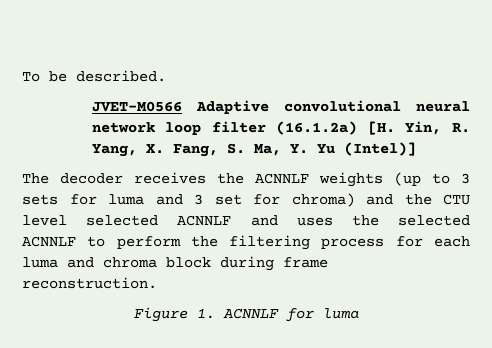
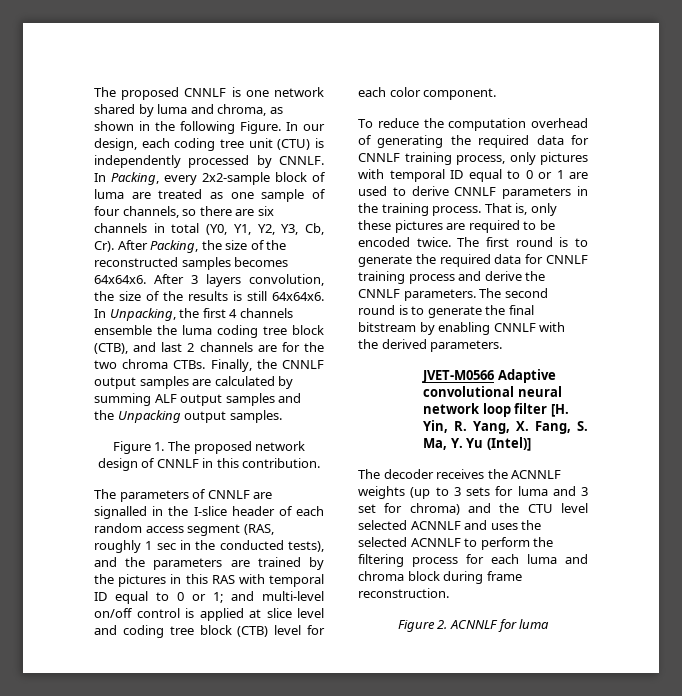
- To be described.
+ The proposed CNNLF is one network shared by luma and chroma, as shown in the following Figure. In our design, each coding tree unit (CTU) is independently processed by CNNLF. In Packing, every 2x2-sample block of luma are treated as one sample of four channels, so there are six channels in total (Y0, Y1, Y2, Y3, Cb, Cr). After Packing, the size of the reconstructed samples becomes 64x64x6. After 3 layers convolution, the size of the results is still 64x64x6. In Unpacking, the first 4 channels ensemble the luma coding tree block (CTB), and last 2 channels are for the two chroma CTBs. Finally, the CNNLF output samples are calculated by summing ALF output samples and the Unpacking output samples.
+ Figure 1. The proposed network design of CNNLF in this contribution.
+ The parameters of CNNLF are signalled in the I-slice header of each random access segment (RAS, roughly 1 sec in the conducted tests), and the parameters are trained by the pictures in this RAS with temporal ID equal to 0 or 1; and multi-level on/off control is applied at slice level and coding tree block (CTB) level for each color component.
+ To reduce the computation overhead of generating the required data for CNNLF training process, only pictures with temporal ID equal to 0 or 1 are used to derive CNNLF parameters in the training process. That is, only these pictures are required to be encoded twice. The first round is to generate the required data for CNNLF training process and derive the CNNLF parameters. The second round is to generate the final bitstream by enabling CNNLF with the derived parameters.
- JVET-M0566 Adaptive convolutional neural network loop filter (16.1.2a) [H. Yin, R. Yang, X. Fang, S. Ma, Y. Yu (Intel)]
+ JVET-M0566 Adaptive convolutional neural network loop filter [H. Yin, R. Yang, X. Fang, S. Ma, Y. Yu (Intel)]
- Figure 1. ACNNLF for luma
+ Figure 2. ACNNLF for luma

